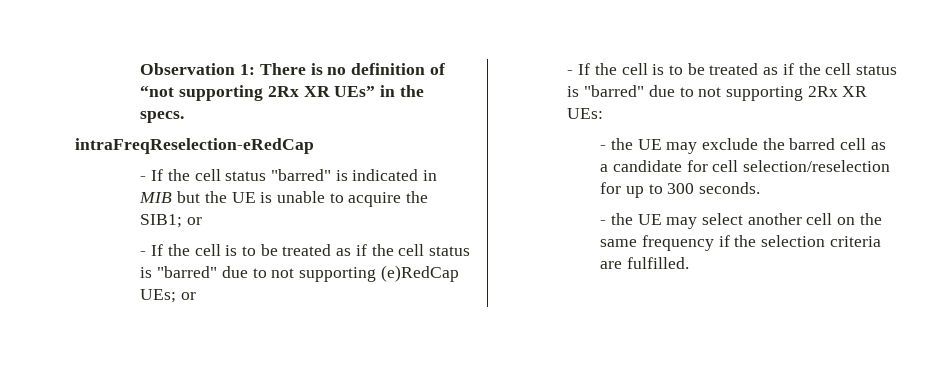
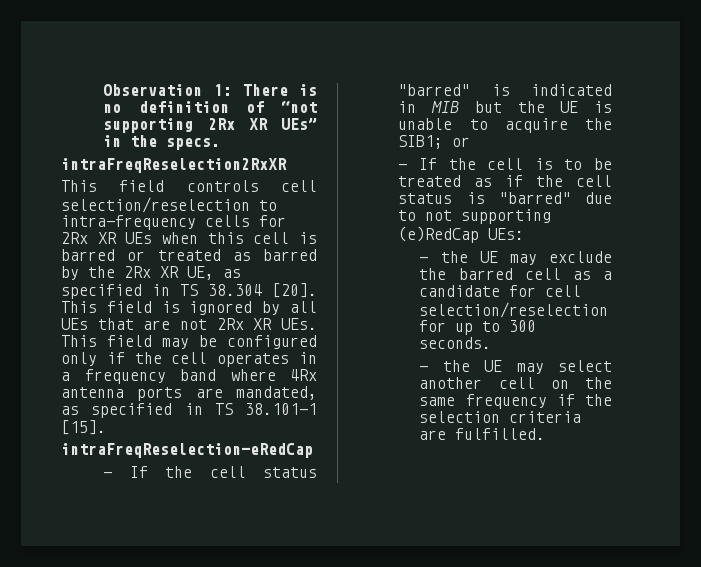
+ intraFreqReselection2RxXR
+ This field controls cell selection/reselection to intra-frequency cells for 2Rx XR UEs when this cell is barred or treated as barred by the 2Rx XR UE, as specified in TS 38.304 [20]. This field is ignored by all UEs that are not 2Rx XR UEs. This field may be configured only if the cell operates in a frequency band where 4Rx antenna ports are mandated, as specified in TS 38.101-1 [15].
- - If the cell is to be treated as if the cell status is "barred" due to not supporting (e)RedCap UEs; or
- - If the cell is to be treated as if the cell status is "barred" due to not supporting 2Rx XR UEs:
+ - If the cell is to be treated as if the cell status is "barred" due to not supporting (e)RedCap UEs:

